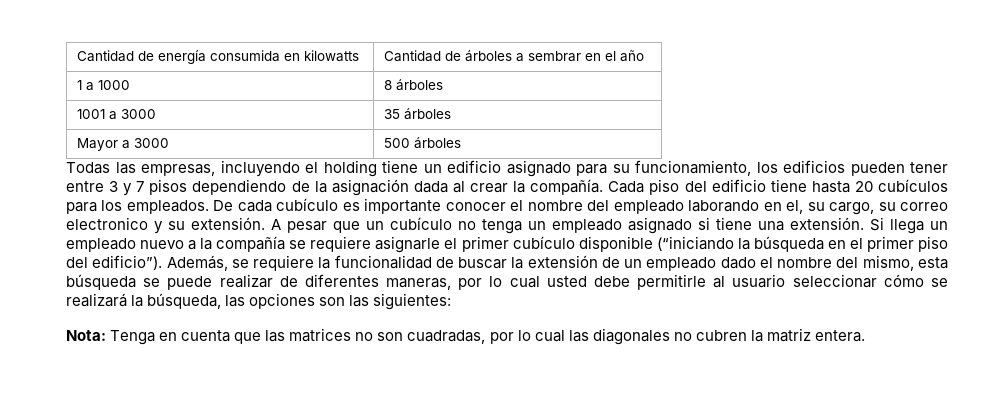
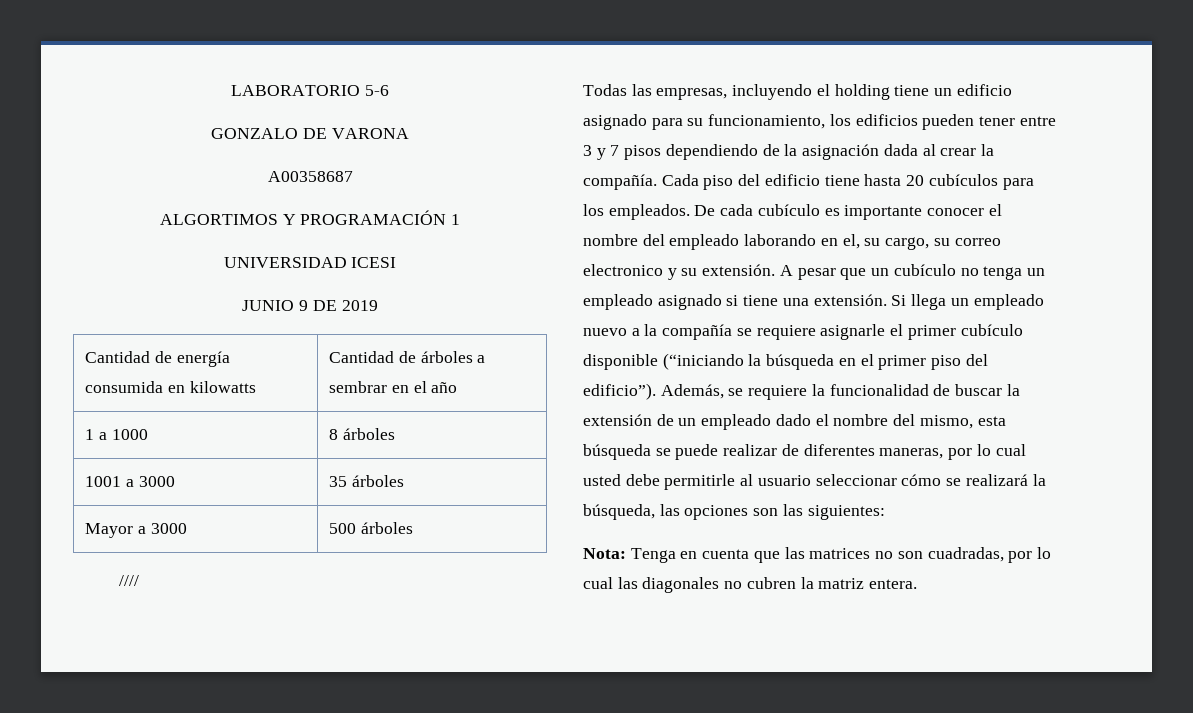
+ LABORATORIO 5-6
+ GONZALO DE VARONA
+ A00358687
+ ALGORTIMOS Y PROGRAMACIÓN 1
+ UNIVERSIDAD ICESI
+ JUNIO 9 DE 2019
+ ////

